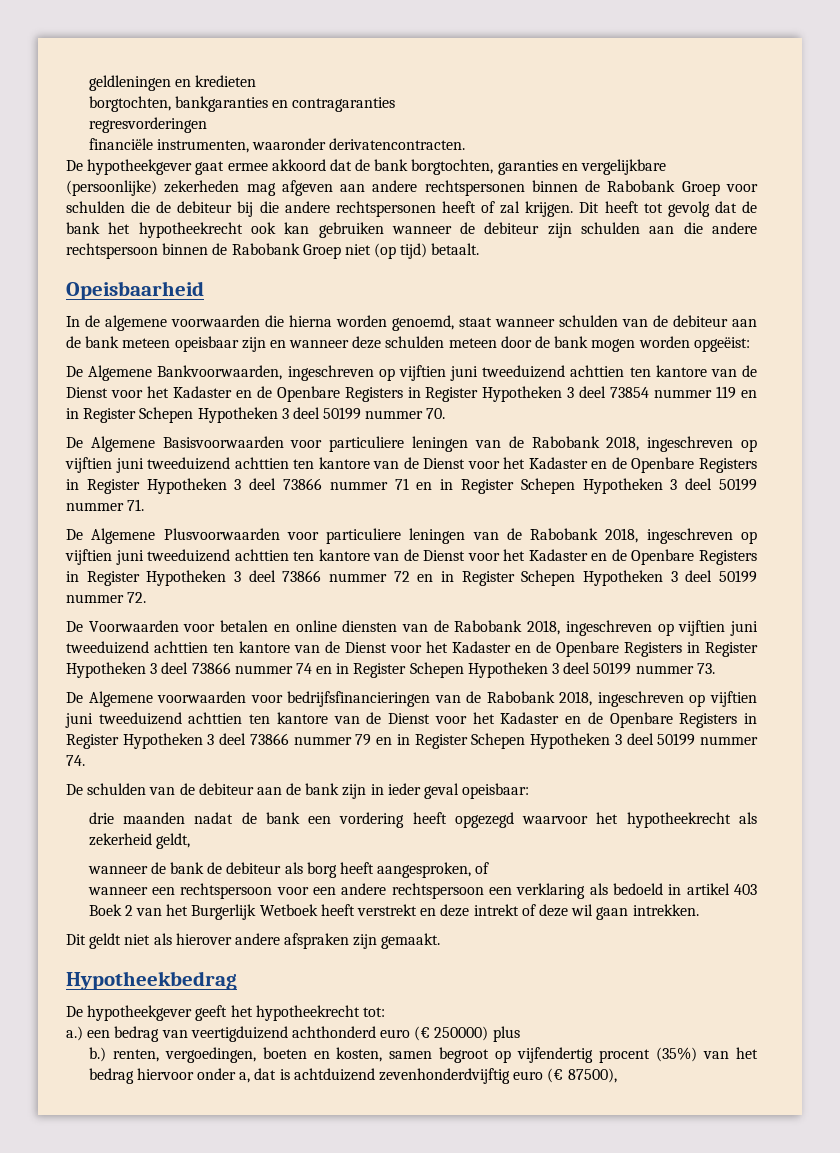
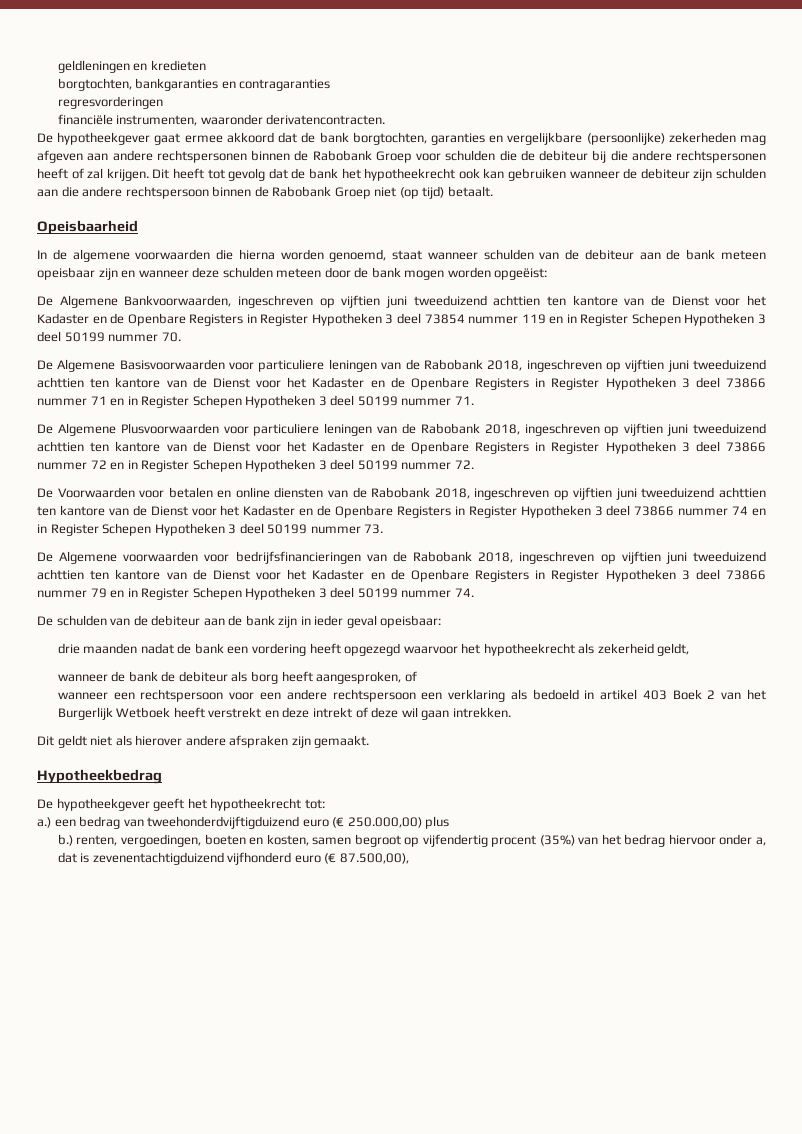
- a.) een bedrag van veertigduizend achthonderd euro (€ 250000) plus
+ a.) een bedrag van tweehonderdvijftigduizend euro (€ 250.000,00) plus
- b.) renten, vergoedingen, boeten en kosten, samen begroot op vijfendertig procent (35%) van het bedrag hiervoor onder a, dat is achtduizend zevenhonderdvijftig euro (€ 87500),
+ b.) renten, vergoedingen, boeten en kosten, samen begroot op vijfendertig procent (35%) van het bedrag hiervoor onder a, dat is zevenentachtigduizend vijfhonderd euro (€ 87.500,00),

